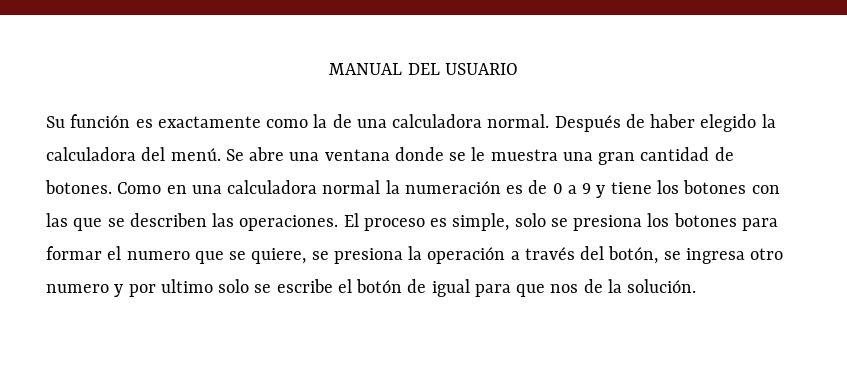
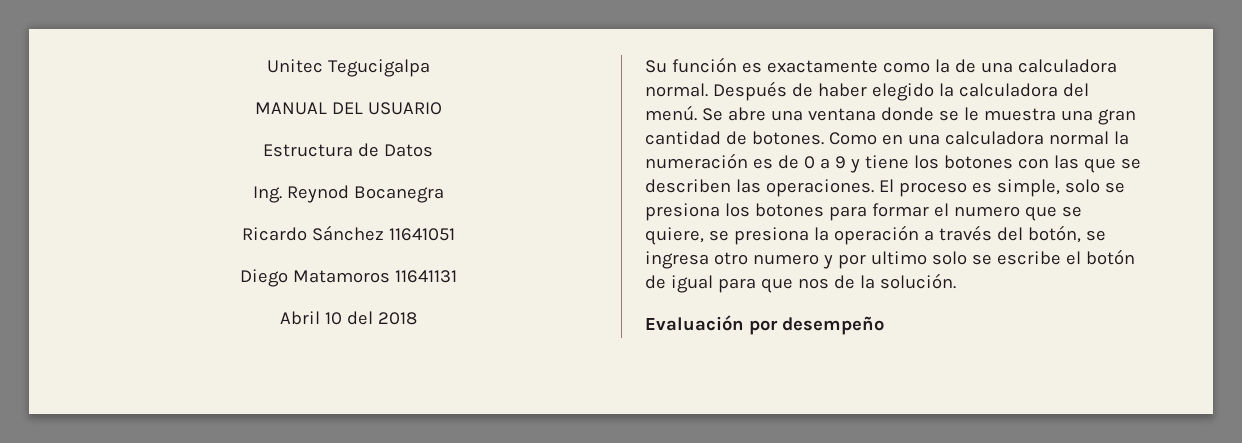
+ Unitec Tegucigalpa
+ Estructura de Datos
+ Ing. Reynod Bocanegra
+ Ricardo Sánchez 11641051
+ Diego Matamoros 11641131
+ Abril 10 del 2018
+ Evaluación por desempeño

